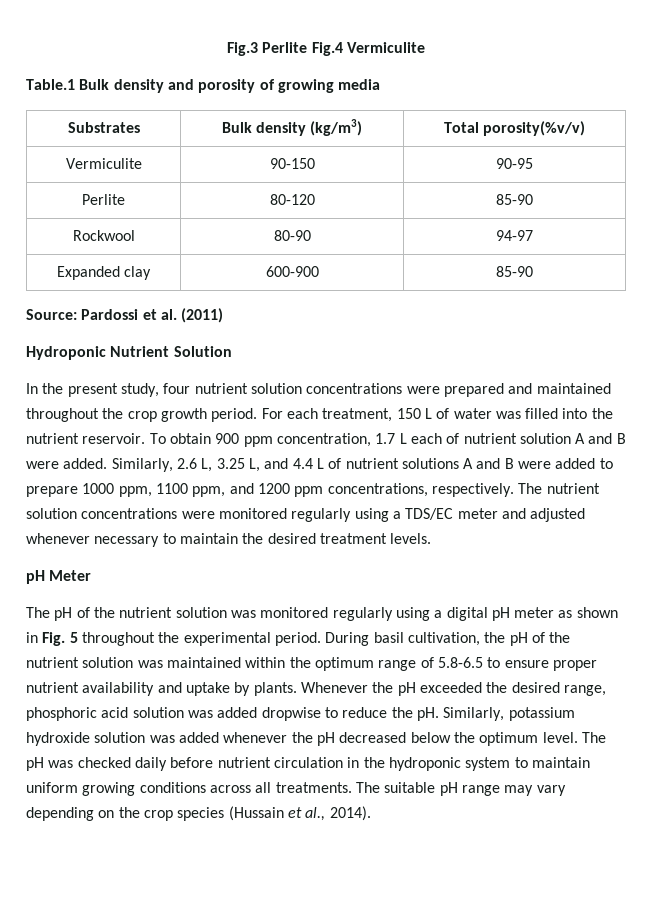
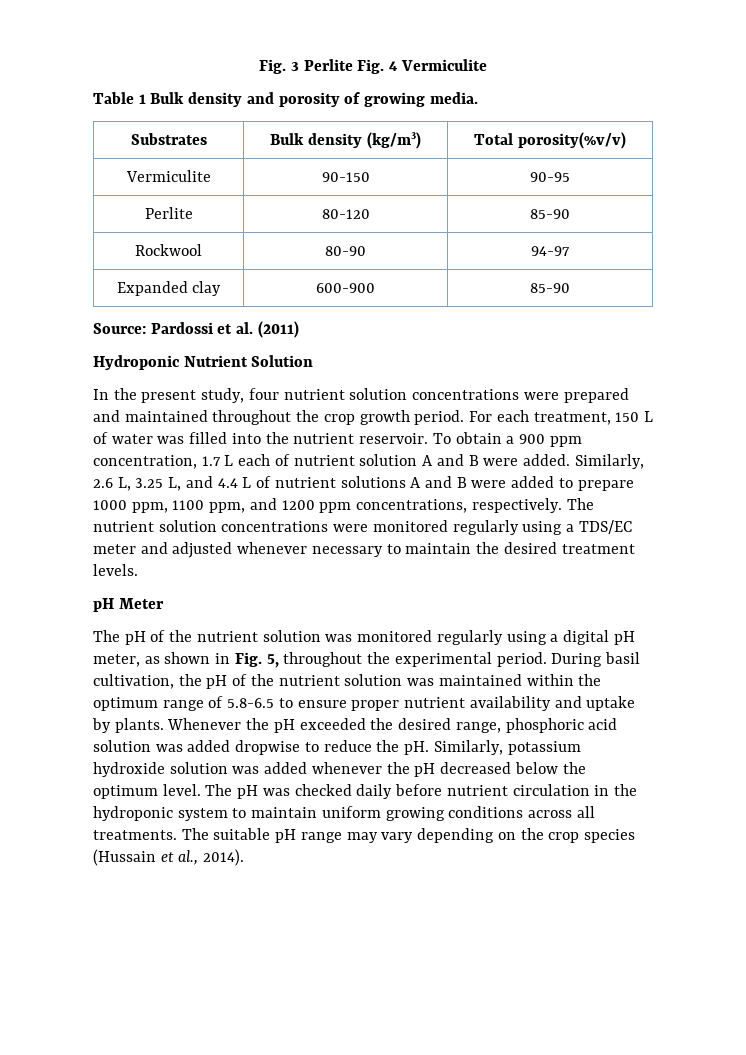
- Fig.3 Perlite Fig.4 Vermiculite
+ Fig. 3 Perlite Fig. 4 Vermiculite
- Table.1 Bulk density and porosity of growing media
+ Table 1 Bulk density and porosity of growing media.
- To obtain 900 ppm concentration, 1.7 L each of nutrient solution A and B were added.
+ To obtain a 900 ppm concentration, 1.7 L each of nutrient solution A and B were added.
- The pH of the nutrient solution was monitored regularly using a digital pH meter as shown in Fig. 5 throughout the experimental period.
+ The pH of the nutrient solution was monitored regularly using a digital pH meter, as shown in Fig. 5, throughout the experimental period.

